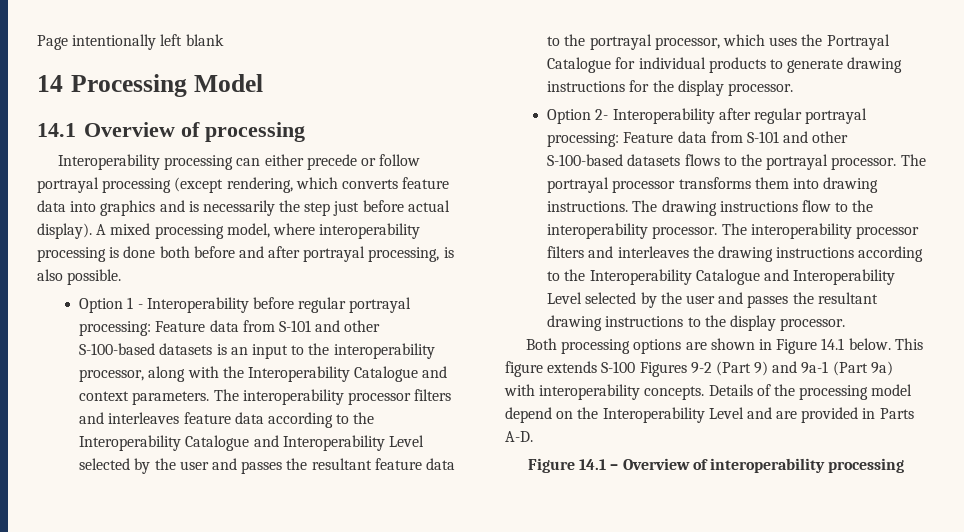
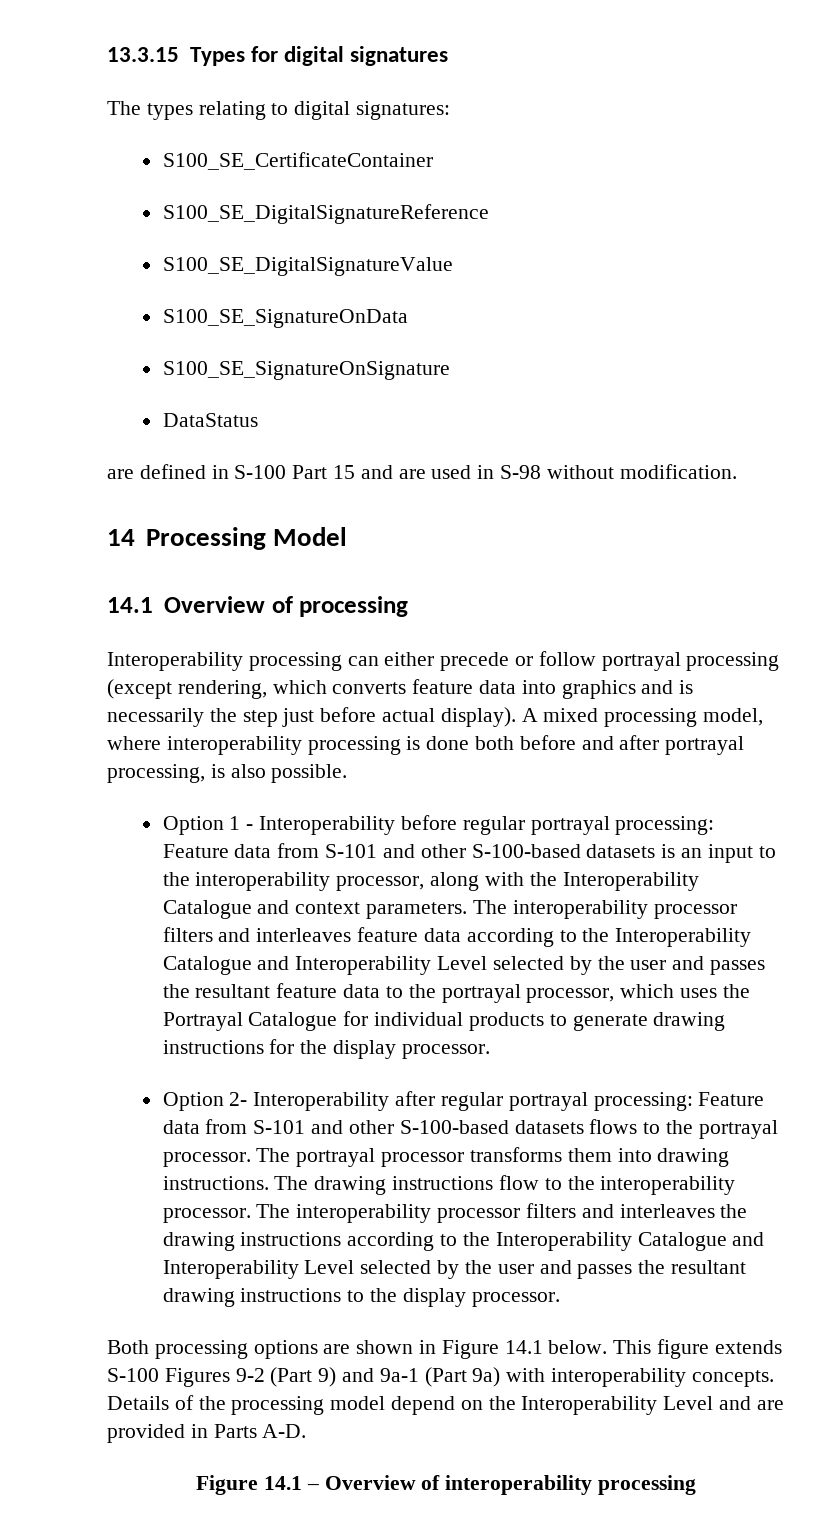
- Page intentionally left blank
+ 13.3.15 Types for digital signatures
+ The types relating to digital signatures:
+ S100_SE_CertificateContainer
+ S100_SE_DigitalSignatureReference
+ S100_SE_DigitalSignatureValue
+ S100_SE_SignatureOnData
+ S100_SE_SignatureOnSignature
+ DataStatus
+ are defined in S-100 Part 15 and are used in S-98 without modification.

